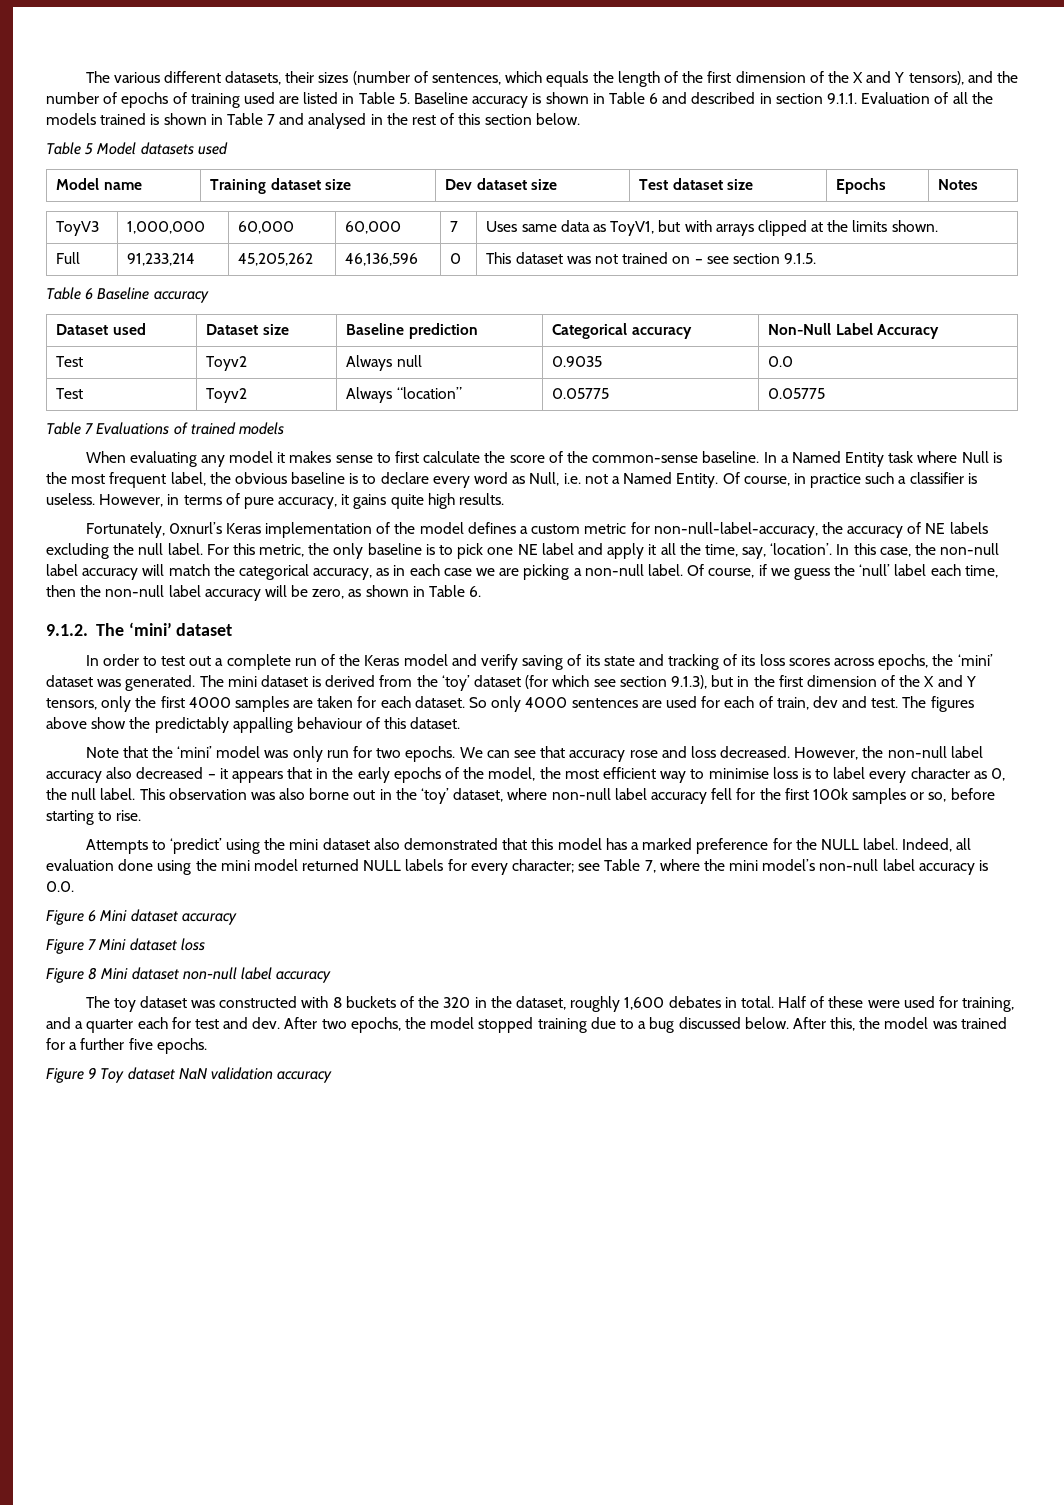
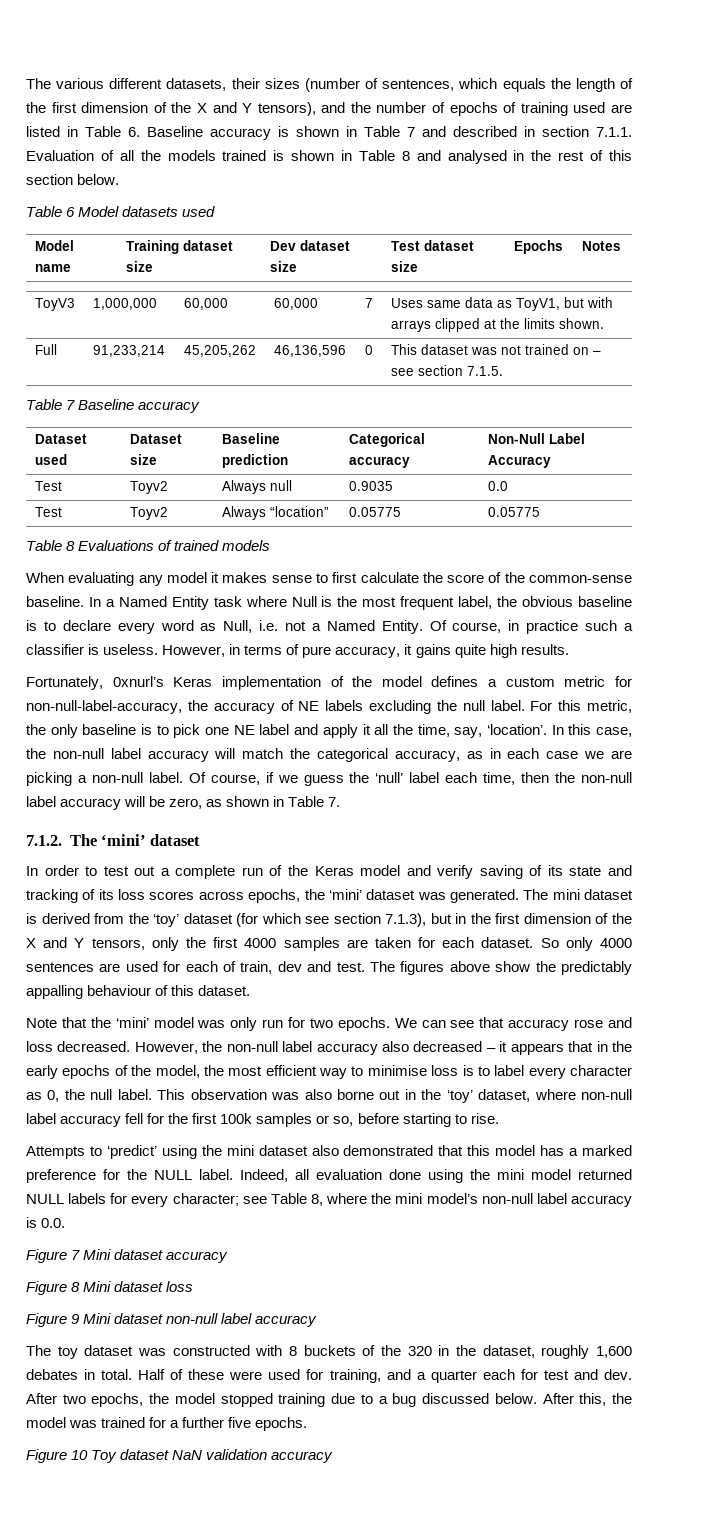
- The various different datasets, their sizes (number of sentences, which equals the length of the first dimension of the X and Y tensors), and the number of epochs of training used are listed in Table 5. Baseline accuracy is shown in Table 6 and described in section 9.1.1. Evaluation of all the models trained is shown in Table 7 and analysed in the rest of this section below.
+ The various different datasets, their sizes (number of sentences, which equals the length of the first dimension of the X and Y tensors), and the number of epochs of training used are listed in Table 6. Baseline accuracy is shown in Table 7 and described in section 7.1.1. Evaluation of all the models trained is shown in Table 8 and analysed in the rest of this section below.
- Table 5 Model datasets used
+ Table 6 Model datasets used
- Full | 91,233,214 | 45,205,262 | 46,136,596 | 0 | This dataset was not trained on – see section 9.1.5.
- Table 6 Baseline accuracy
+ Full | 91,233,214 | 45,205,262 | 46,136,596 | 0 | This dataset was not trained on – see section 7.1.5.
+ Table 7 Baseline accuracy
- Table 7 Evaluations of trained models
+ Table 8 Evaluations of trained models
- Of course, if we guess the ‘null’ label each time, then the non-null label accuracy will be zero, as shown in Table 6.
- 9.1.2. The ‘mini’ dataset
+ Of course, if we guess the ‘null’ label each time, then the non-null label accuracy will be zero, as shown in Table 7.
+ 7.1.2. The ‘mini’ dataset
- The mini dataset is derived from the ‘toy’ dataset (for which see section 9.1.3), but in the first dimension of the X and Y tensors, only the first 4000 samples are taken for each dataset.
+ The mini dataset is derived from the ‘toy’ dataset (for which see section 7.1.3), but in the first dimension of the X and Y tensors, only the first 4000 samples are taken for each dataset.
- Indeed, all evaluation done using the mini model returned NULL labels for every character; see Table 7, where the mini model’s non-null label accuracy is 0.0.
+ Indeed, all evaluation done using the mini model returned NULL labels for every character; see Table 8, where the mini model’s non-null label accuracy is 0.0.
- Figure 6 Mini dataset accuracy
+ Figure 7 Mini dataset accuracy
- Figure 7 Mini dataset loss
+ Figure 8 Mini dataset loss
- Figure 8 Mini dataset non-null label accuracy
+ Figure 9 Mini dataset non-null label accuracy
- Figure 9 Toy dataset NaN validation accuracy
+ Figure 10 Toy dataset NaN validation accuracy

